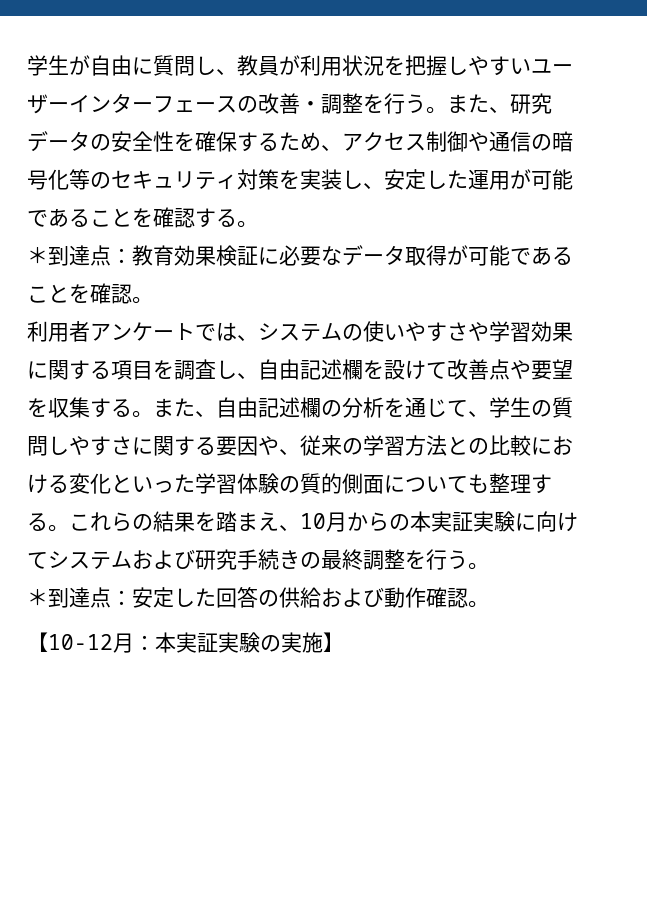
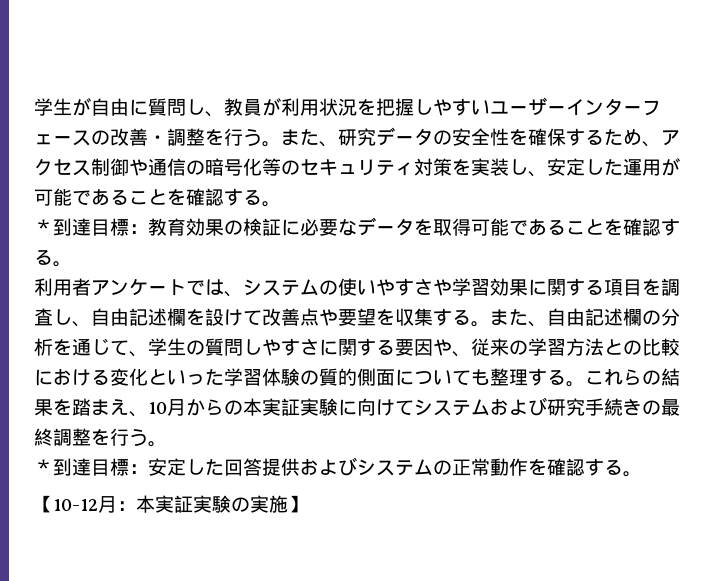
- ＊到達点：教育効果検証に必要なデータ取得が可能であることを確認。
+ ＊到達目標：教育効果の検証に必要なデータを取得可能であることを確認する。
- ＊到達点：安定した回答の供給および動作確認。
+ ＊到達目標：安定した回答提供およびシステムの正常動作を確認する。

